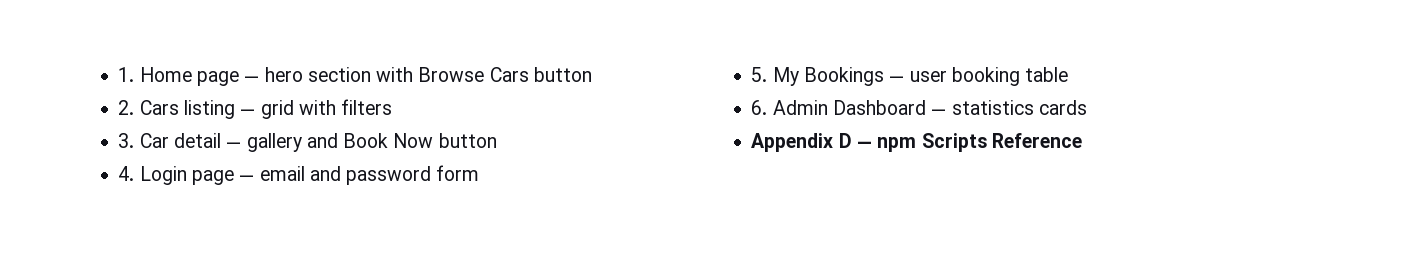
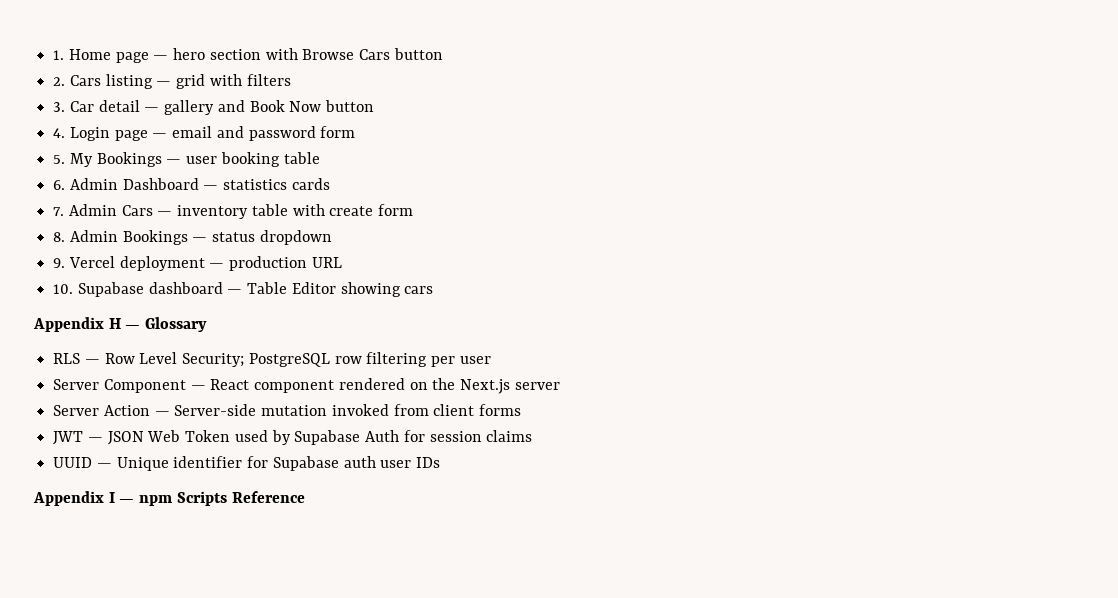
- Appendix D — npm Scripts Reference
+ 7. Admin Cars — inventory table with create form
+ 8. Admin Bookings — status dropdown
+ 9. Vercel deployment — production URL
+ 10. Supabase dashboard — Table Editor showing cars
+ Appendix H — Glossary
+ RLS — Row Level Security; PostgreSQL row filtering per user
+ Server Component — React component rendered on the Next.js server
+ Server Action — Server-side mutation invoked from client forms
+ JWT — JSON Web Token used by Supabase Auth for session claims
+ UUID — Unique identifier for Supabase auth user IDs
+ Appendix I — npm Scripts Reference

